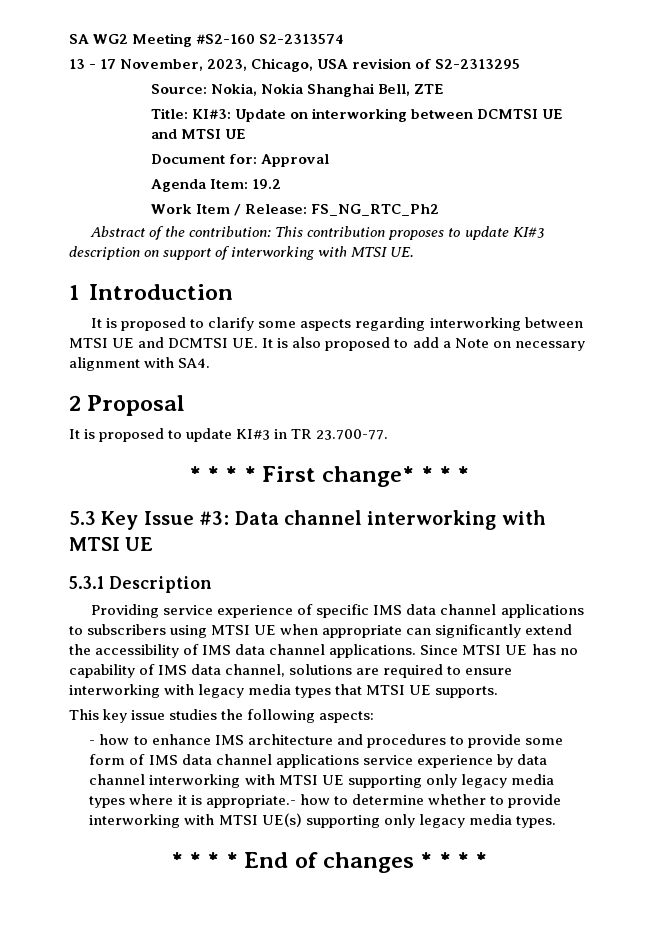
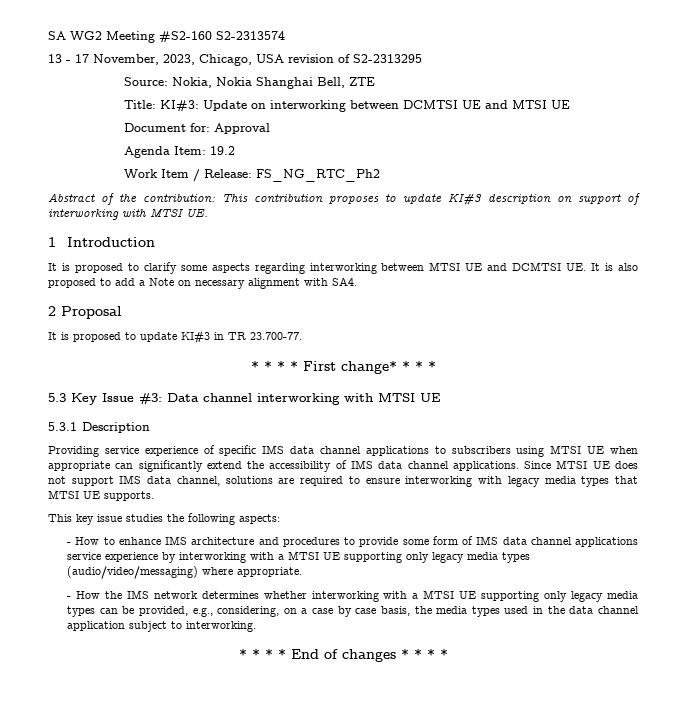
- Since MTSI UE has no capability of IMS data channel, solutions are required to ensure interworking with legacy media types that MTSI UE supports.
+ Since MTSI UE does not support IMS data channel, solutions are required to ensure interworking with legacy media types that MTSI UE supports.
- - how to enhance IMS architecture and procedures to provide some form of IMS data channel applications service experience by data channel interworking with MTSI UE supporting only legacy media types where it is appropriate.- how to determine whether to provide interworking with MTSI UE(s) supporting only legacy media types.
+ - How to enhance IMS architecture and procedures to provide some form of IMS data channel applications service experience by interworking with a MTSI UE supporting only legacy media types (audio/video/messaging) where appropriate.
+ - How the IMS network determines whether interworking with a MTSI UE supporting only legacy media types can be provided, e.g., considering, on a case by case basis, the media types used in the data channel application subject to interworking.

